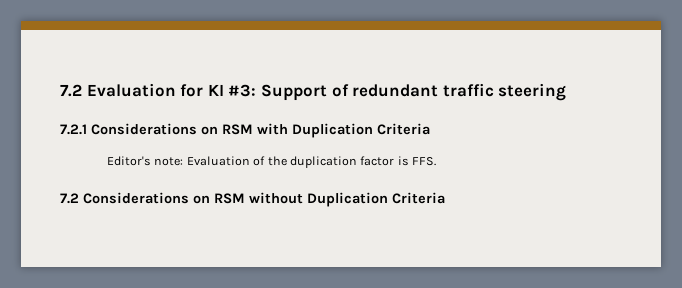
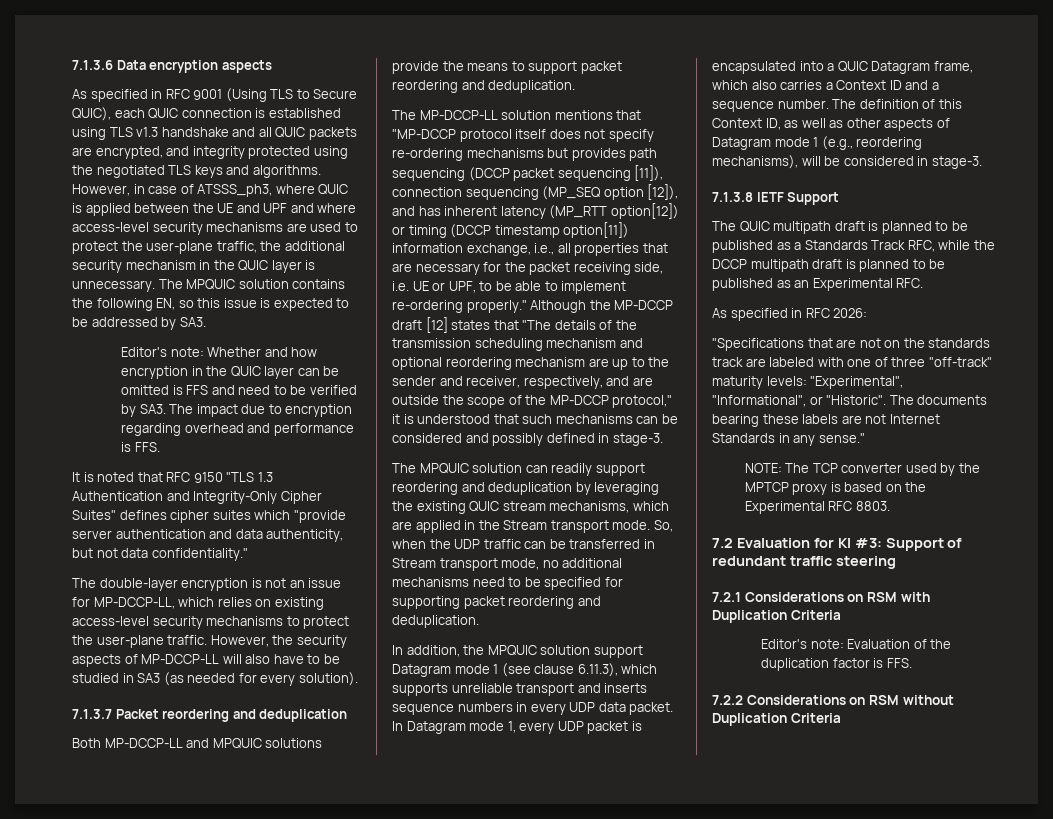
+ 7.1.3.6 Data encryption aspects
+ As specified in RFC 9001 (Using TLS to Secure QUIC), each QUIC connection is established using TLS v1.3 handshake and all QUIC packets are encrypted, and integrity protected using the negotiated TLS keys and algorithms. However, in case of ATSSS_ph3, where QUIC is applied between the UE and UPF and where access-level security mechanisms are used to protect the user-plane traffic, the additional security mechanism in the QUIC layer is unnecessary. The MPQUIC solution contains the following EN, so this issue is expected to be addressed by SA3.
+ Editor's note: Whether and how encryption in the QUIC layer can be omitted is FFS and need to be verified by SA3. The impact due to encryption regarding overhead and performance is FFS.
+ It is noted that RFC 9150 "TLS 1.3 Authentication and Integrity-Only Cipher Suites" defines cipher suites which "provide server authentication and data authenticity, but not data confidentiality."
+ The double-layer encryption is not an issue for MP-DCCP-LL, which relies on existing access-level security mechanisms to protect the user-plane traffic. However, the security aspects of MP-DCCP-LL will also have to be studied in SA3 (as needed for every solution).
+ 7.1.3.7 Packet reordering and deduplication
+ Both MP-DCCP-LL and MPQUIC solutions provide the means to support packet reordering and deduplication.
+ The MP-DCCP-LL solution mentions that "MP-DCCP protocol itself does not specify re-ordering mechanisms but provides path sequencing (DCCP packet sequencing [11]), connection sequencing (MP_SEQ option [12]), and has inherent latency (MP_RTT option[12]) or timing (DCCP timestamp option[11]) information exchange, i.e., all properties that are necessary for the packet receiving side, i.e. UE or UPF, to be able to implement re-ordering properly." Although the MP-DCCP draft [12] states that "The details of the transmission scheduling mechanism and optional reordering mechanism are up to the sender and receiver, respectively, and are outside the scope of the MP-DCCP protocol," it is understood that such mechanisms can be considered and possibly defined in stage-3.
+ The MPQUIC solution can readily support reordering and deduplication by leveraging the existing QUIC stream mechanisms, which are applied in the Stream transport mode. So, when the UDP traffic can be transferred in Stream transport mode, no additional mechanisms need to be specified for supporting packet reordering and deduplication.
+ In addition, the MPQUIC solution support Datagram mode 1 (see clause 6.11.3), which supports unreliable transport and inserts sequence numbers in every UDP data packet. In Datagram mode 1, every UDP packet is encapsulated into a QUIC Datagram frame, which also carries a Context ID and a sequence number. The definition of this Context ID, as well as other aspects of Datagram mode 1 (e.g., reordering mechanisms), will be considered in stage-3.
+ 7.1.3.8 IETF Support
+ The QUIC multipath draft is planned to be published as a Standards Track RFC, while the DCCP multipath draft is planned to be published as an Experimental RFC.
+ As specified in RFC 2026:
+ "Specifications that are not on the standards track are labeled with one of three "off-track" maturity levels: "Experimental", "Informational", or "Historic". The documents bearing these labels are not Internet Standards in any sense."
+ NOTE: The TCP converter used by the MPTCP proxy is based on the Experimental RFC 8803.
- 7.2 Considerations on RSM without Duplication Criteria
+ 7.2.2 Considerations on RSM without Duplication Criteria

